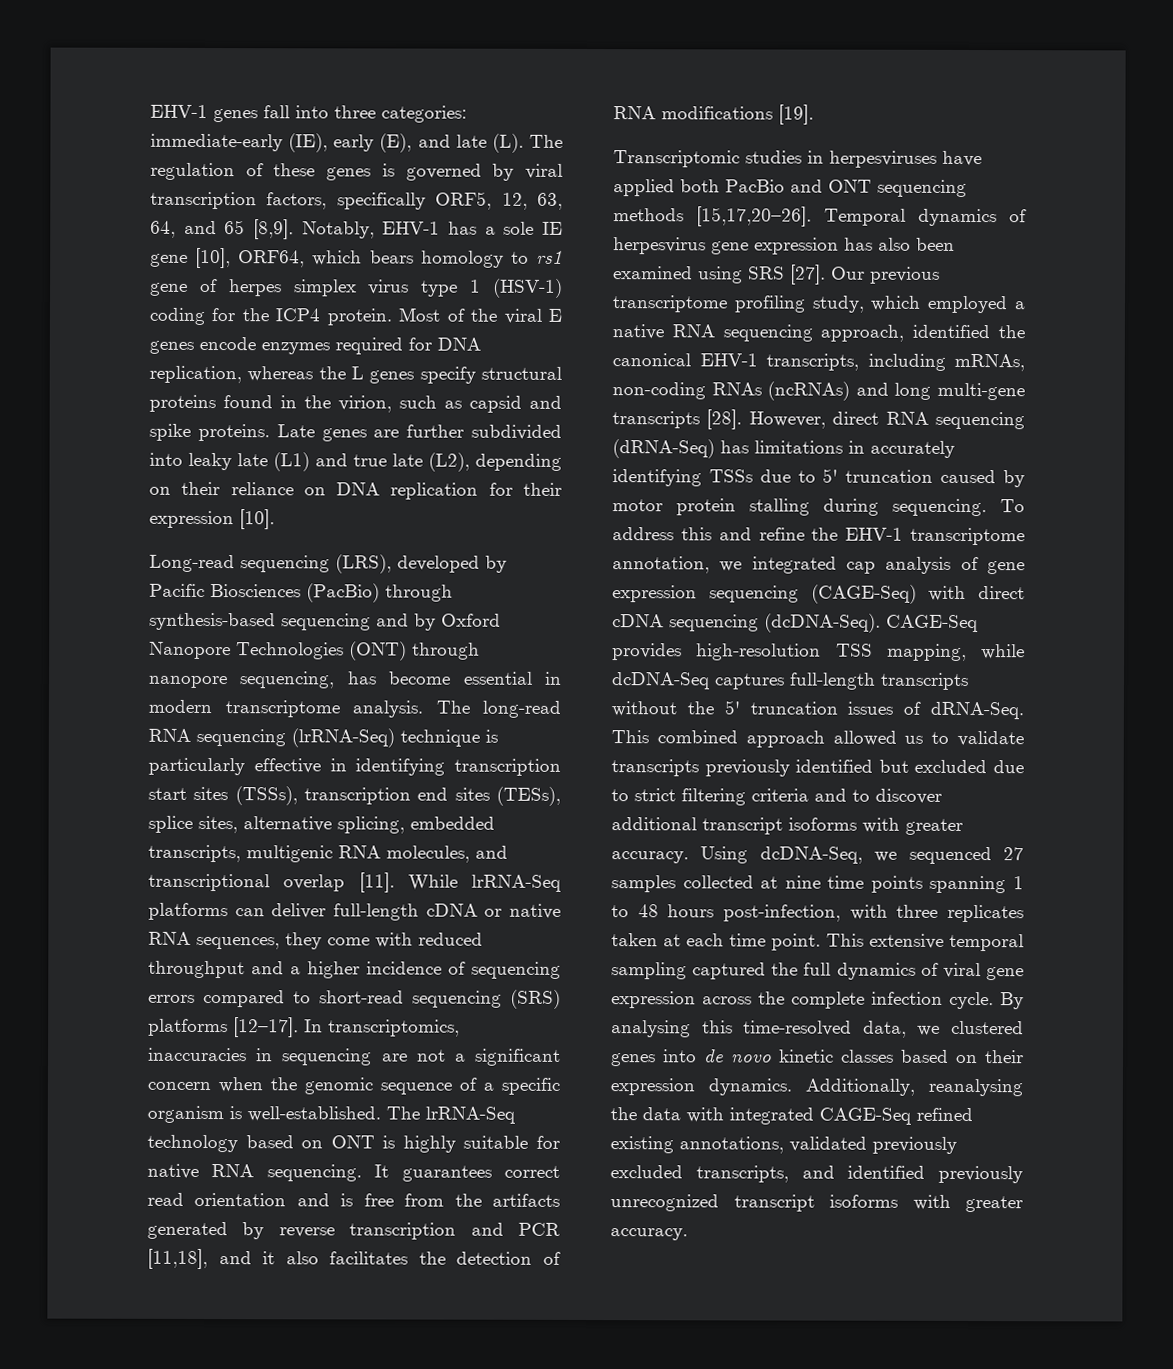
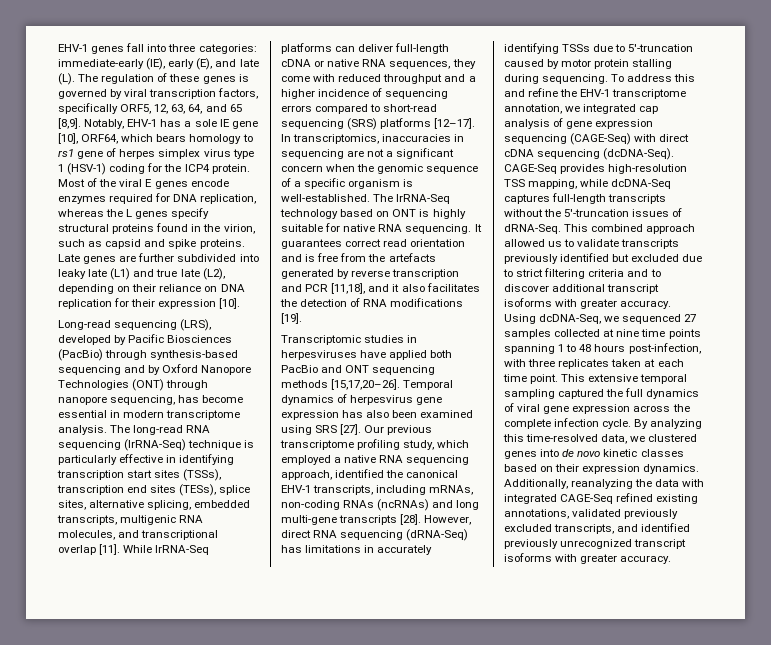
- It guarantees correct read orientation and is free from the artifacts generated by reverse transcription and PCR [11,18], and it also facilitates the detection of RNA modifications [19].
+ It guarantees correct read orientation and is free from the artefacts generated by reverse transcription and PCR [11,18], and it also facilitates the detection of RNA modifications [19].
- However, direct RNA sequencing (dRNA-Seq) has limitations in accurately identifying TSSs due to 5' truncation caused by motor protein stalling during sequencing.
+ However, direct RNA sequencing (dRNA-Seq) has limitations in accurately identifying TSSs due to 5'-truncation caused by motor protein stalling during sequencing.
- CAGE-Seq provides high-resolution TSS mapping, while dcDNA-Seq captures full-length transcripts without the 5' truncation issues of dRNA-Seq.
+ CAGE-Seq provides high-resolution TSS mapping, while dcDNA-Seq captures full-length transcripts without the 5'-truncation issues of dRNA-Seq.
- By analysing this time-resolved data, we clustered genes into de novo kinetic classes based on their expression dynamics.
+ By analyzing this time-resolved data, we clustered genes into de novo kinetic classes based on their expression dynamics.
- Additionally, reanalysing the data with integrated CAGE-Seq refined existing annotations, validated previously excluded transcripts, and identified previously unrecognized transcript isoforms with greater accuracy.
+ Additionally, reanalyzing the data with integrated CAGE-Seq refined existing annotations, validated previously excluded transcripts, and identified previously unrecognized transcript isoforms with greater accuracy.

